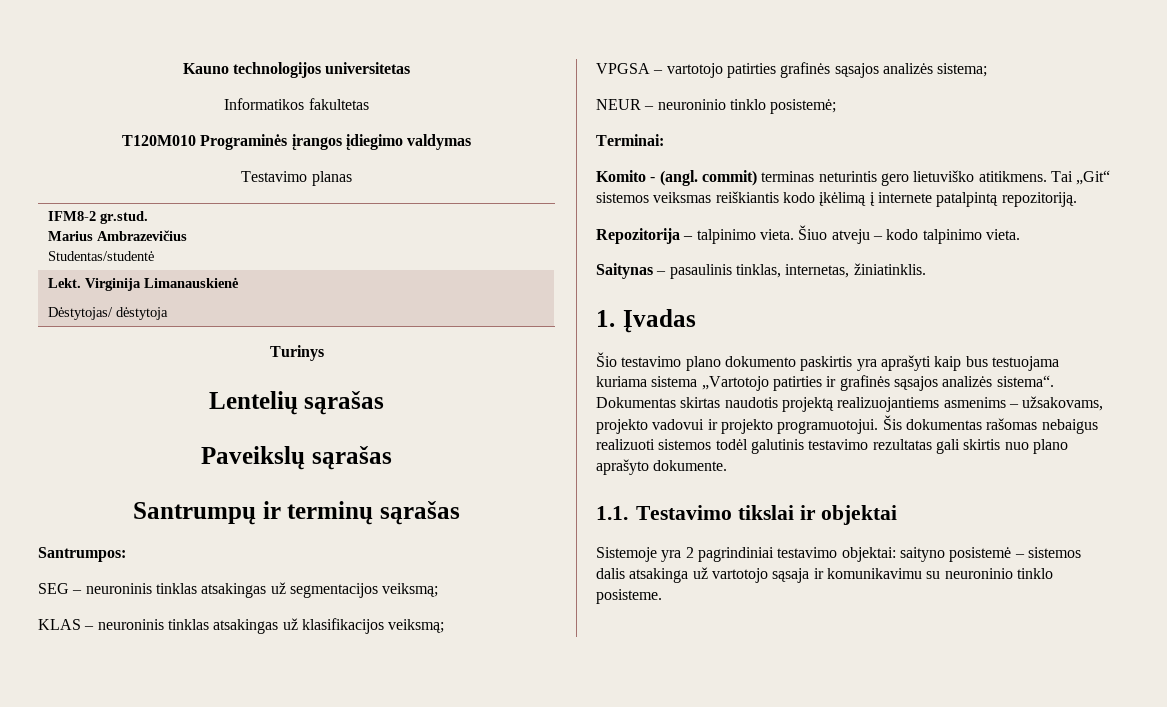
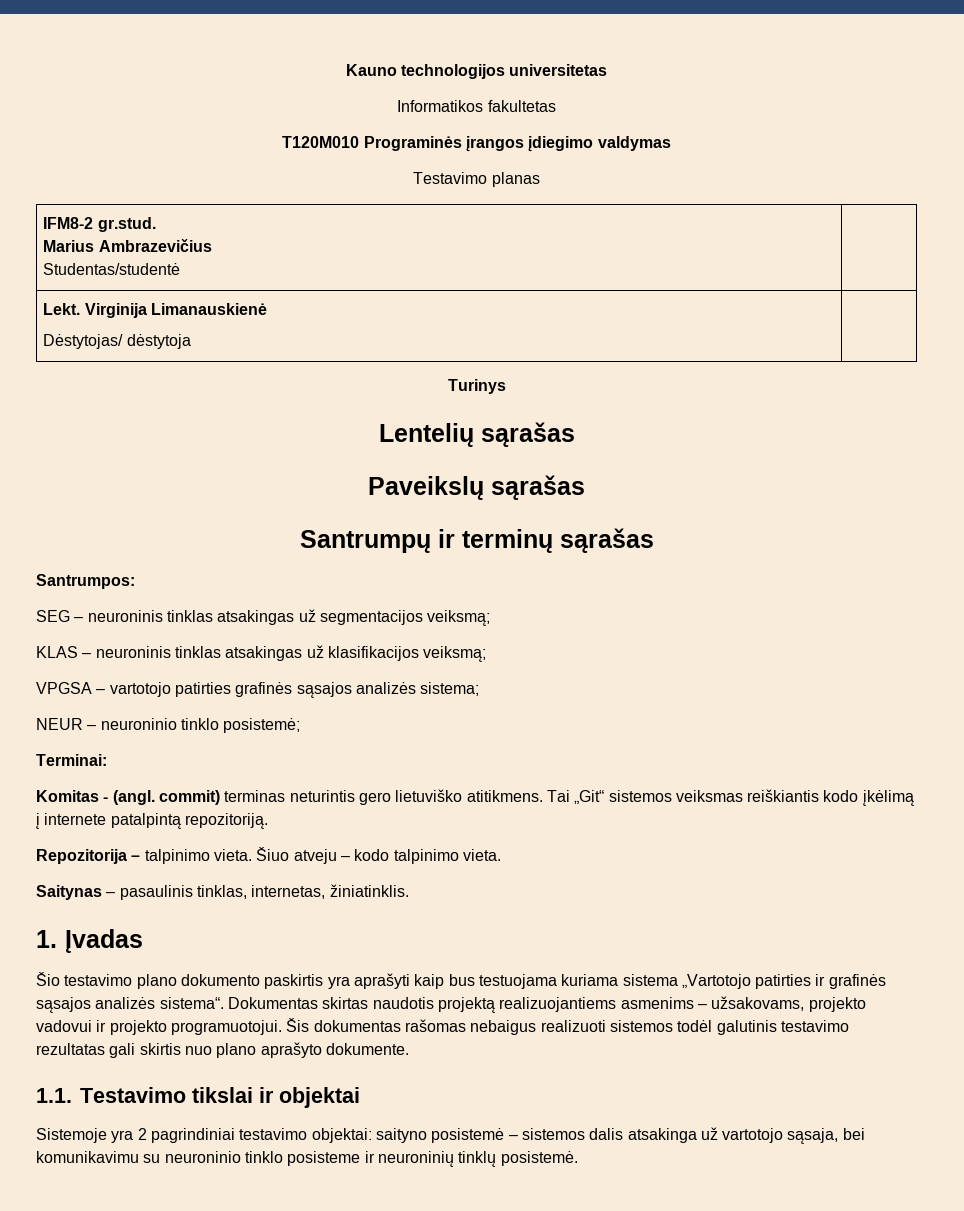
- Komito - (angl. commit) terminas neturintis gero lietuviško atitikmens.
+ Komitas - (angl. commit) terminas neturintis gero lietuviško atitikmens.
- Sistemoje yra 2 pagrindiniai testavimo objektai: saityno posistemė – sistemos dalis atsakinga už vartotojo sąsaja ir komunikavimu su neuroninio tinklo posisteme.
+ Sistemoje yra 2 pagrindiniai testavimo objektai: saityno posistemė – sistemos dalis atsakinga už vartotojo sąsaja, bei komunikavimu su neuroninio tinklo posisteme ir neuroninių tinklų posistemė.

